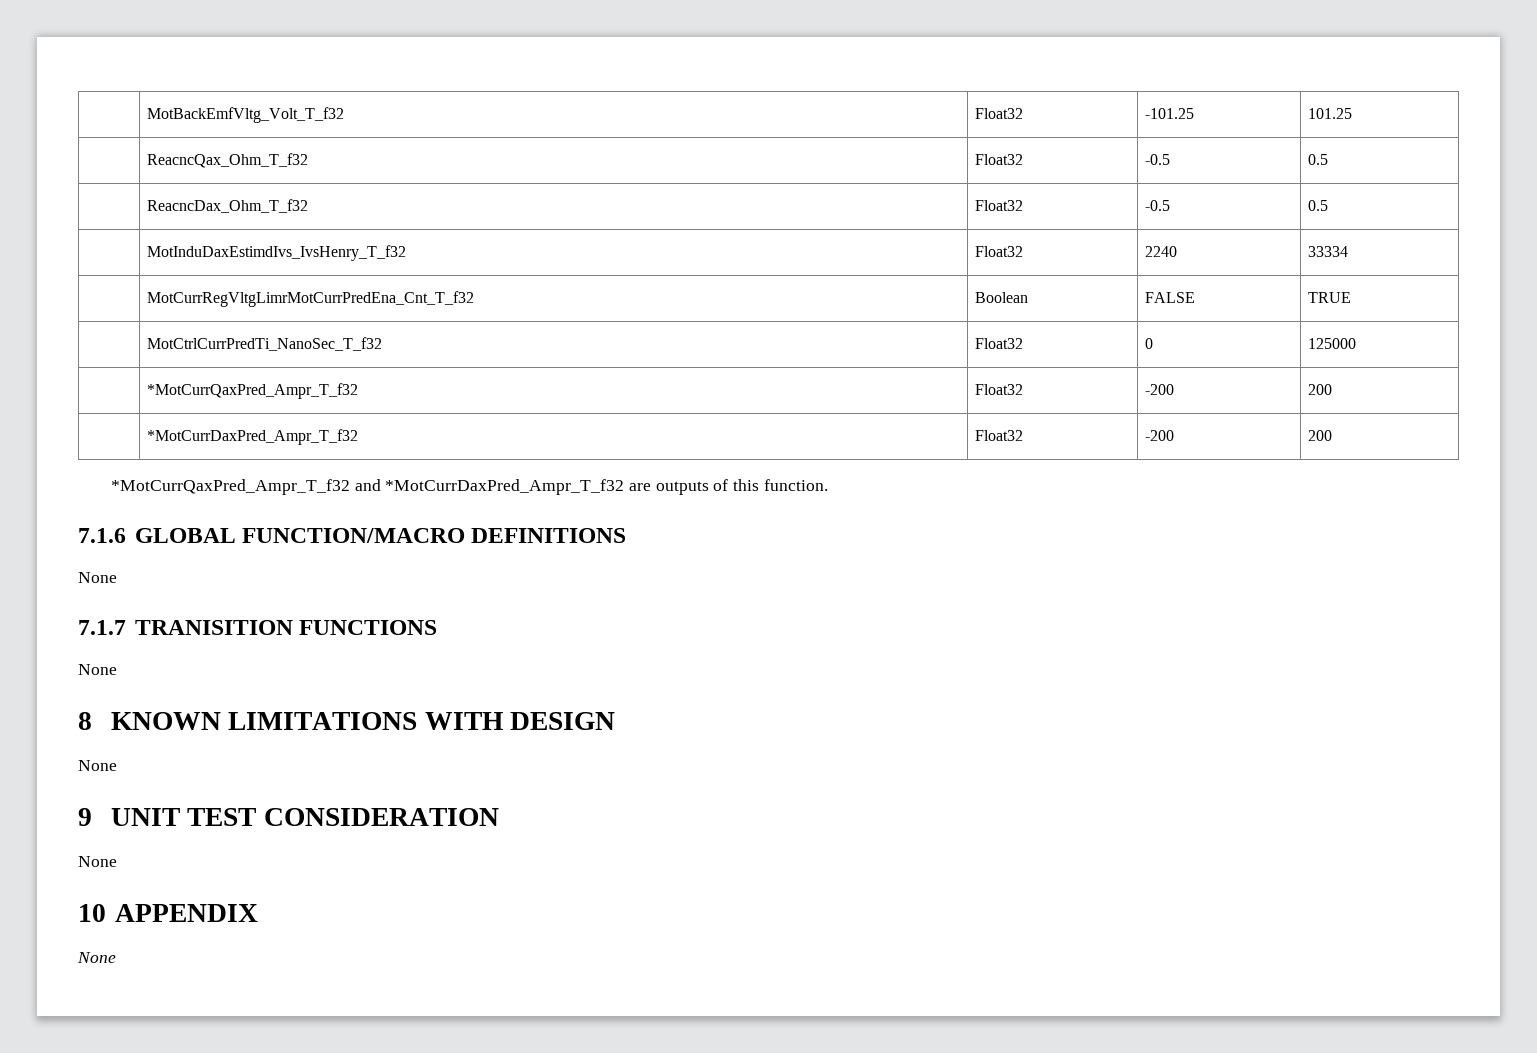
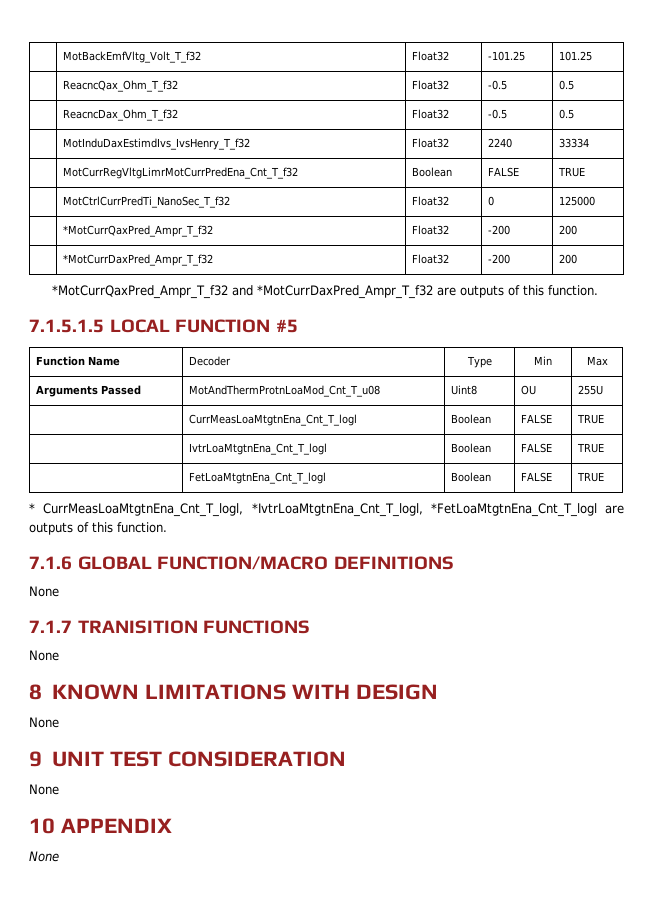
+ 7.1.5.1.5 LOCAL FUNCTION #5
+ Function Name | Decoder | Type | Min | Max
+ Arguments Passed | MotAndThermProtnLoaMod_Cnt_T_u08 | Uint8 | OU | 255U
+ | CurrMeasLoaMtgtnEna_Cnt_T_logl | Boolean | FALSE | TRUE
+ | IvtrLoaMtgtnEna_Cnt_T_logl | Boolean | FALSE | TRUE
+ | FetLoaMtgtnEna_Cnt_T_logl | Boolean | FALSE | TRUE
+ * CurrMeasLoaMtgtnEna_Cnt_T_logl, *IvtrLoaMtgtnEna_Cnt_T_logl, *FetLoaMtgtnEna_Cnt_T_logl are outputs of this function.

